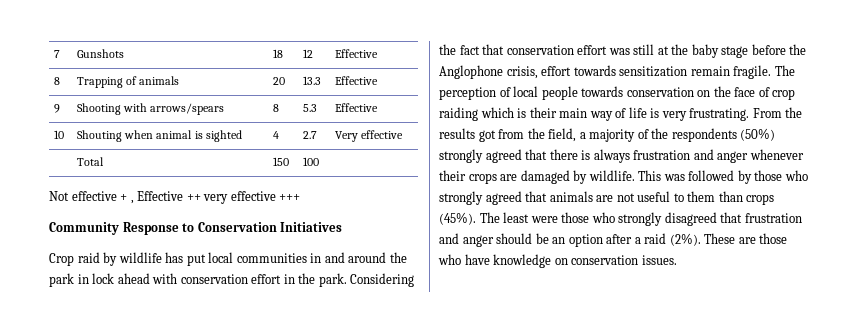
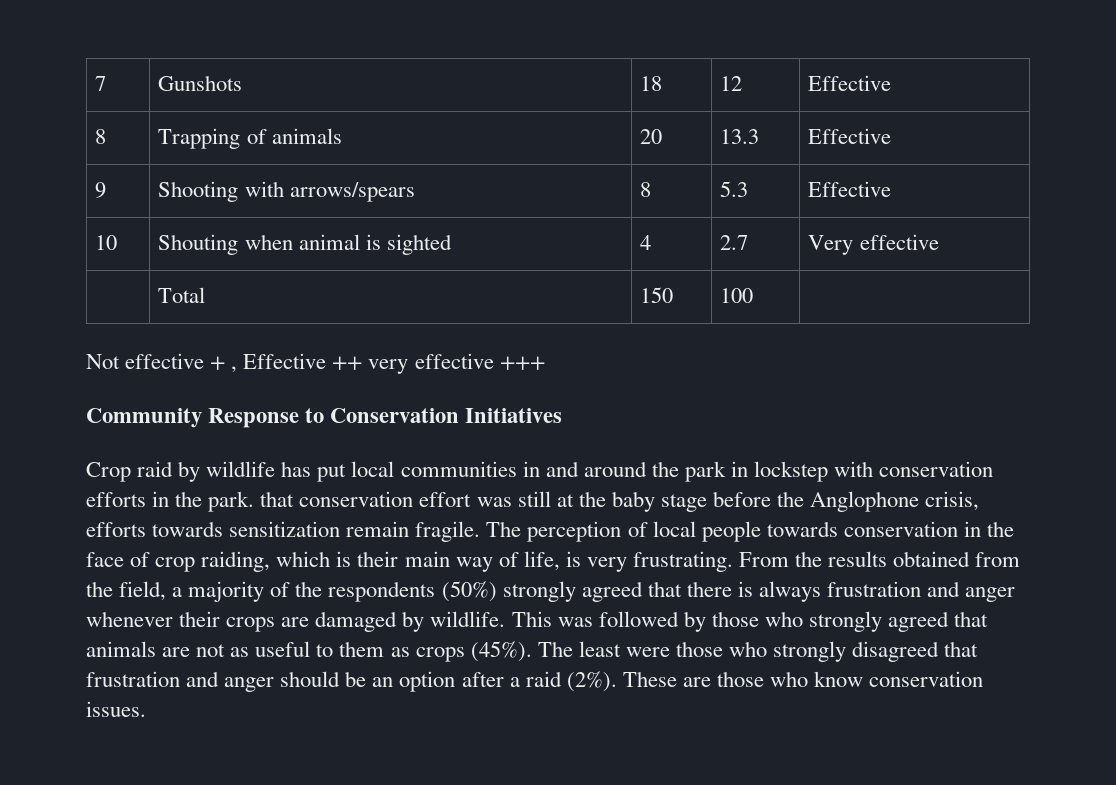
- Crop raid by wildlife has put local communities in and around the park in lock ahead with conservation effort in the park. Considering the fact that conservation effort was still at the baby stage before the Anglophone crisis, effort towards sensitization remain fragile.
+ Crop raid by wildlife has put local communities in and around the park in lockstep with conservation efforts in the park. that conservation effort was still at the baby stage before the Anglophone crisis, efforts towards sensitization remain fragile.
- The perception of local people towards conservation on the face of crop raiding which is their main way of life is very frustrating.
+ The perception of local people towards conservation in the face of crop raiding, which is their main way of life, is very frustrating.
- From the results got from the field, a majority of the respondents (50%) strongly agreed that there is always frustration and anger whenever their crops are damaged by wildlife.
+ From the results obtained from the field, a majority of the respondents (50%) strongly agreed that there is always frustration and anger whenever their crops are damaged by wildlife.
- This was followed by those who strongly agreed that animals are not useful to them than crops (45%).
+ This was followed by those who strongly agreed that animals are not as useful to them as crops (45%).
- These are those who have knowledge on conservation issues.
+ These are those who know conservation issues.

